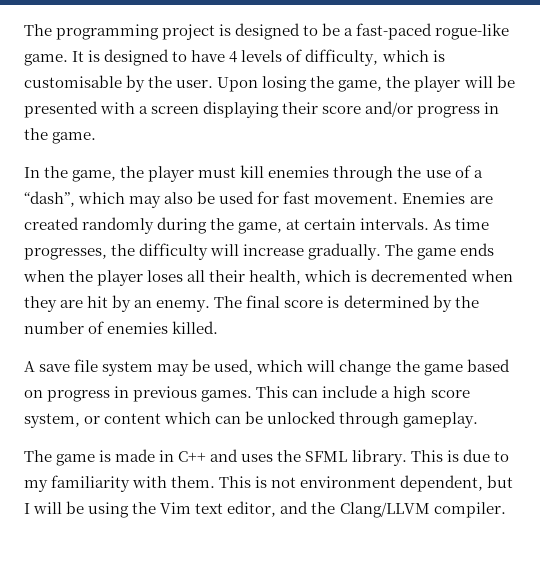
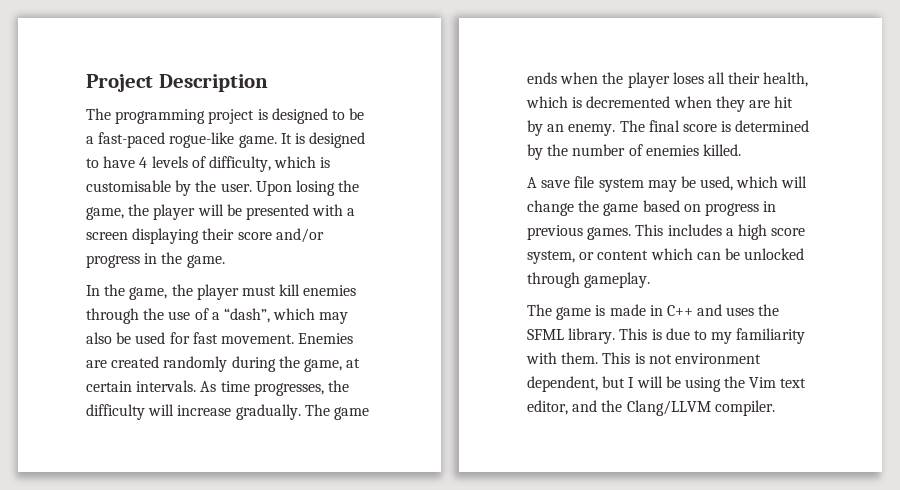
+ Project Description
- This can include a high score system, or content which can be unlocked through gameplay.
+ This includes a high score system, or content which can be unlocked through gameplay.

